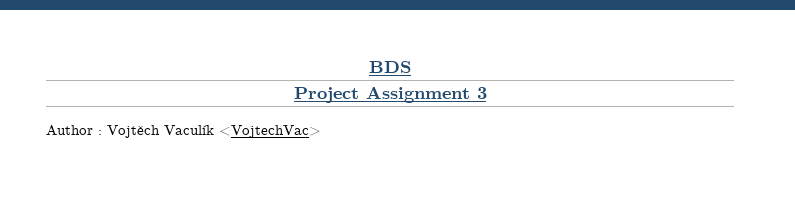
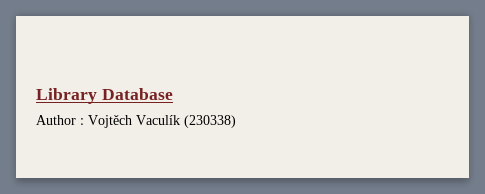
- BDS
- Project Assignment 3
+ Library Database
- Author : Vojtěch Vaculík <VojtechVac>
+ Author : Vojtěch Vaculík (230338)

